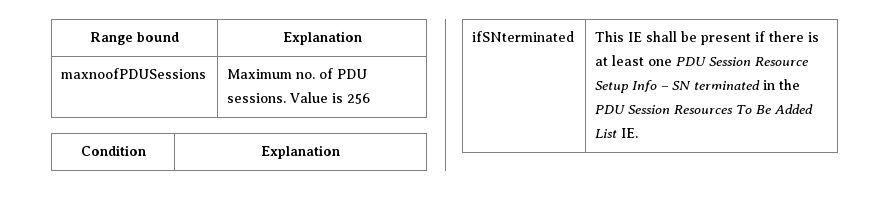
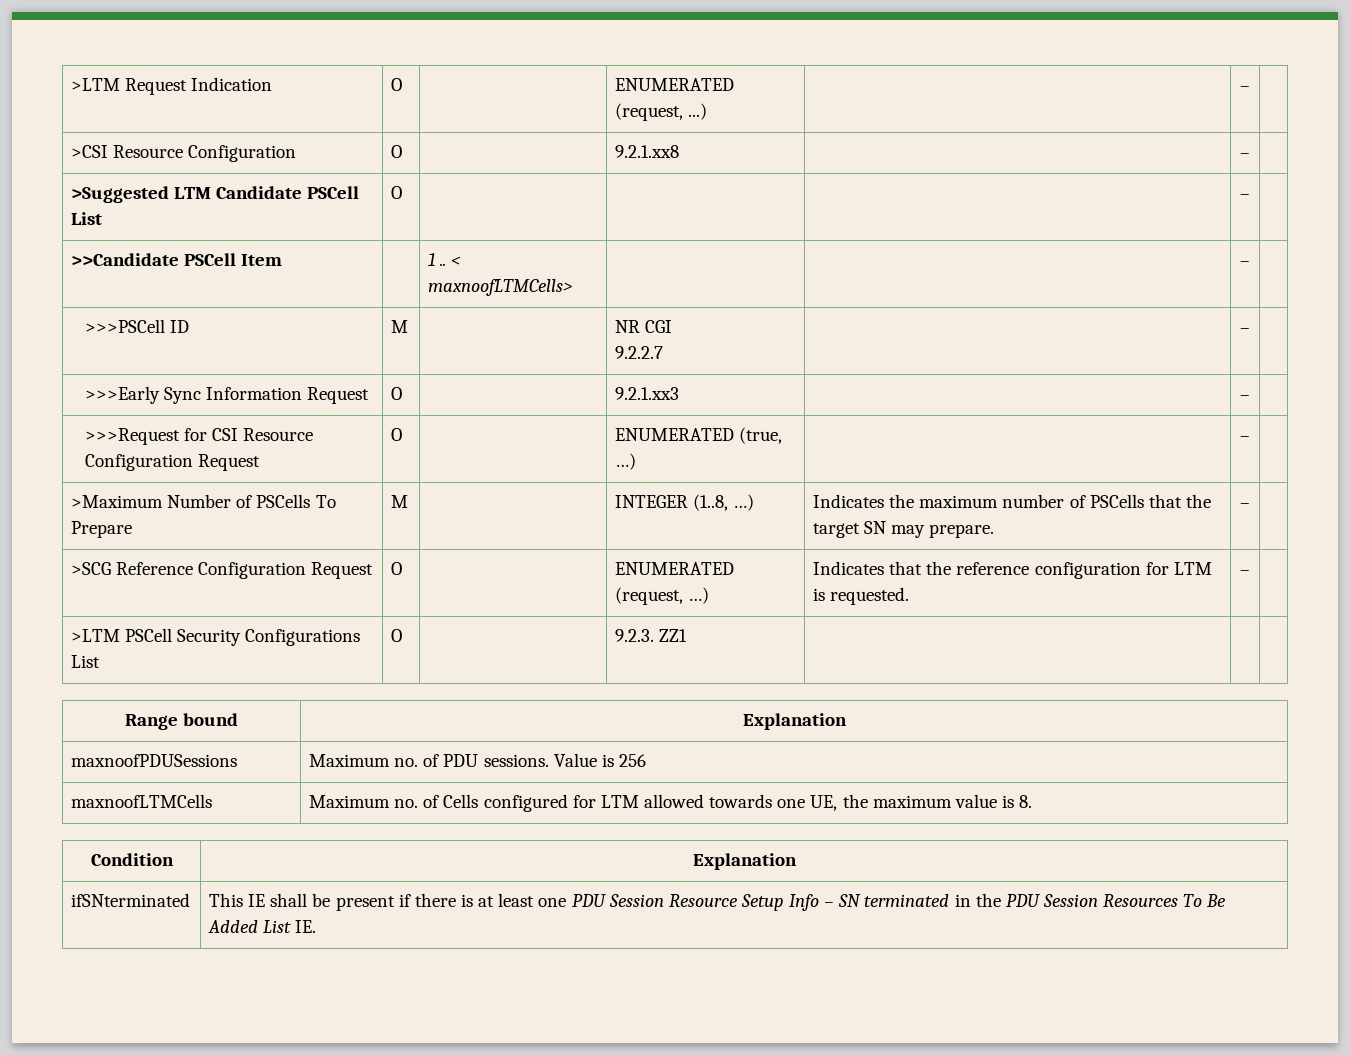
+ >LTM Request Indication | O | | ENUMERATED (request, ...) | | – |
+ >CSI Resource Configuration | O | | 9.2.1.xx8 | | – |
+ >Suggested LTM Candidate PSCell List | O | | | | – |
+ >>Candidate PSCell Item | | 1 .. < maxnoofLTMCells> | | | – |
+ >>>PSCell ID | M | | NR CGI
+ 9.2.2.7 | | – |
+ >>>Early Sync Information Request | O | | 9.2.1.xx3 | | – |
+ >>>Request for CSI Resource Configuration Request | O | | ENUMERATED (true, …) | | – |
+ >Maximum Number of PSCells To Prepare | M | | INTEGER (1..8, …) | Indicates the maximum number of PSCells that the target SN may prepare. | – |
+ >SCG Reference Configuration Request | O | | ENUMERATED (request, …) | Indicates that the reference configuration for LTM is requested. | – |
+ >LTM PSCell Security Configurations List | O | | 9.2.3. ZZ1 | | |
+ maxnoofLTMCells | Maximum no. of Cells configured for LTM allowed towards one UE, the maximum value is 8.

